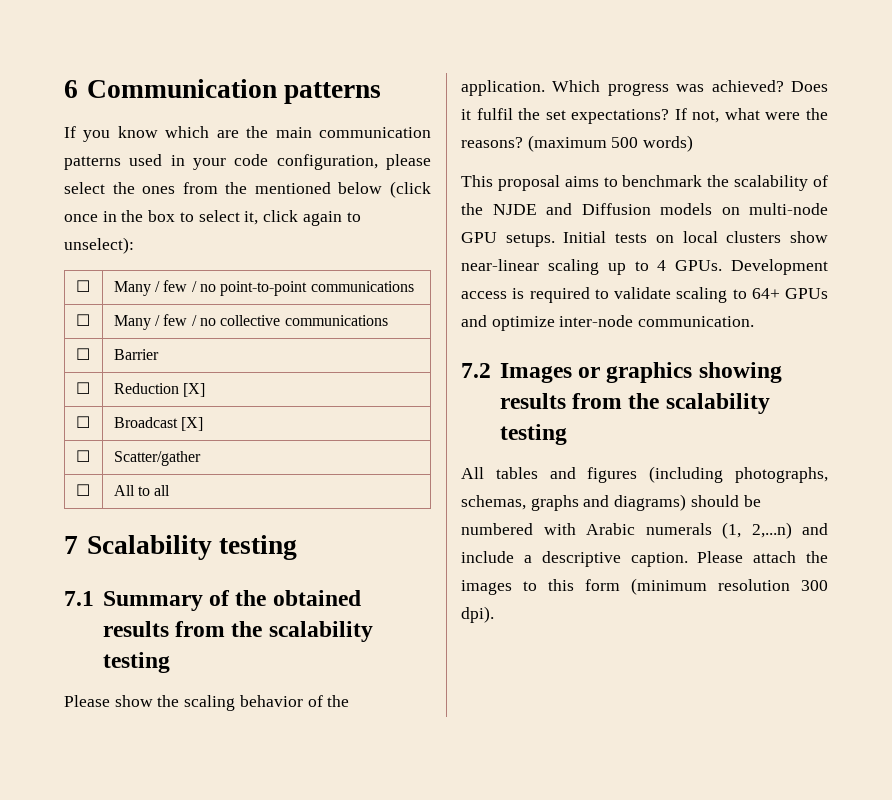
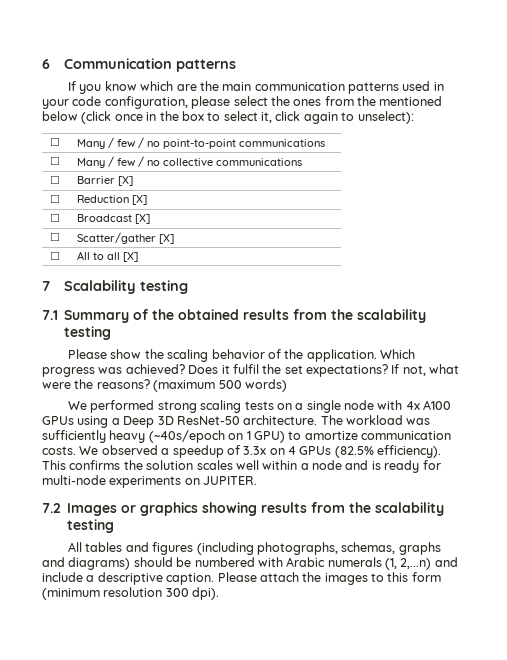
- ☐ | Barrier
+ ☐ | Barrier [X]
- ☐ | Scatter/gather
+ ☐ | Scatter/gather [X]
- ☐ | All to all
+ ☐ | All to all [X]
- This proposal aims to benchmark the scalability of the NJDE and Diffusion models on multi-node GPU setups. Initial tests on local clusters show near-linear scaling up to 4 GPUs. Development access is required to validate scaling to 64+ GPUs and optimize inter-node communication.
+ We performed strong scaling tests on a single node with 4x A100 GPUs using a Deep 3D ResNet-50 architecture. The workload was sufficiently heavy (~40s/epoch on 1 GPU) to amortize communication costs. We observed a speedup of 3.3x on 4 GPUs (82.5% efficiency). This confirms the solution scales well within a node and is ready for multi-node experiments on JUPITER.

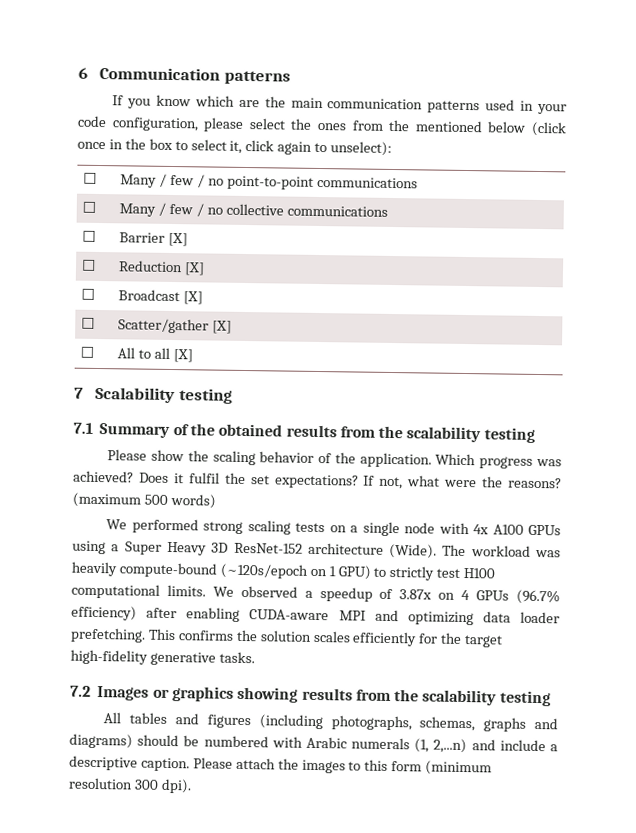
- We performed strong scaling tests on a single node with 4x A100 GPUs using a Deep 3D ResNet-50 architecture. The workload was sufficiently heavy (~40s/epoch on 1 GPU) to amortize communication costs.
+ We performed strong scaling tests on a single node with 4x A100 GPUs using a Super Heavy 3D ResNet-152 architecture (Wide). The workload was heavily compute-bound (~120s/epoch on 1 GPU) to strictly test H100 computational limits.
- We observed a speedup of 3.3x on 4 GPUs (82.5% efficiency).
+ We observed a speedup of 3.87x on 4 GPUs (96.7% efficiency) after enabling CUDA-aware MPI and optimizing data loader prefetching.
- This confirms the solution scales well within a node and is ready for multi-node experiments on JUPITER.
+ This confirms the solution scales efficiently for the target high-fidelity generative tasks.

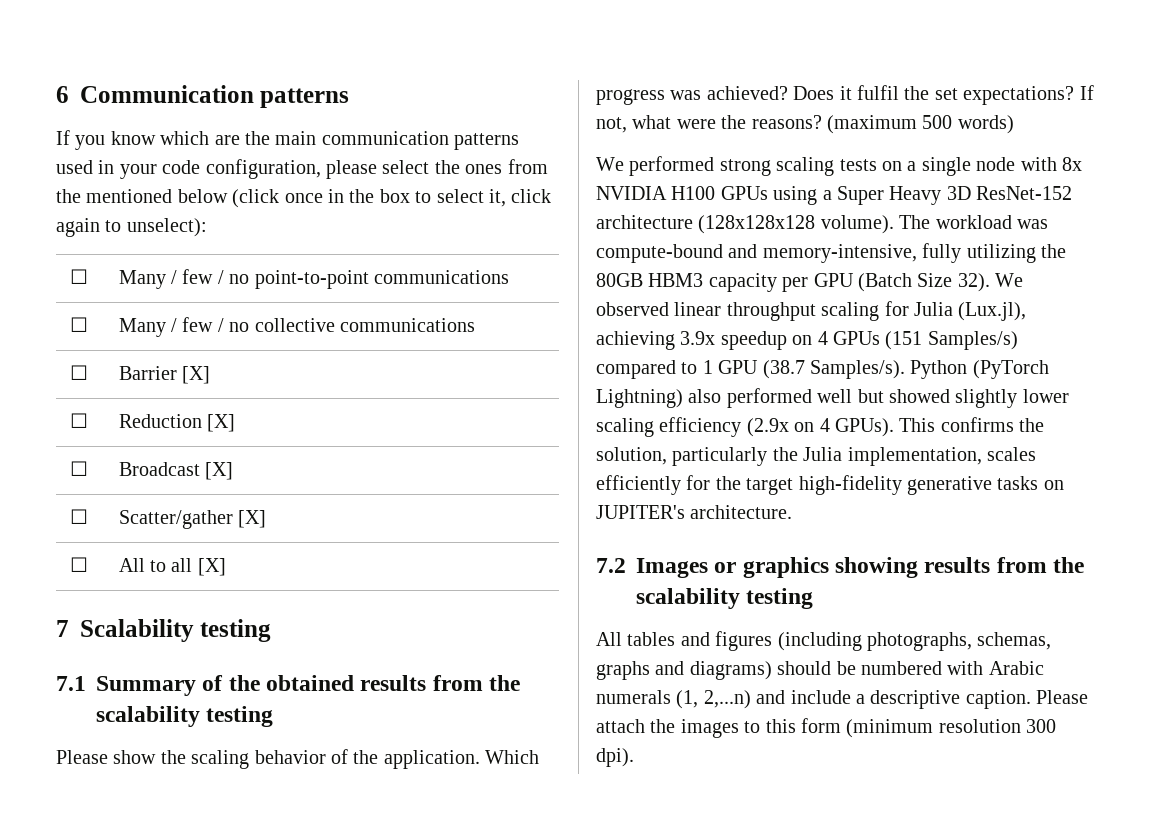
- We performed strong scaling tests on a single node with 4x A100 GPUs using a Super Heavy 3D ResNet-152 architecture (Wide).
+ We performed strong scaling tests on a single node with 8x NVIDIA H100 GPUs using a Super Heavy 3D ResNet-152 architecture (128x128x128 volume).
- The workload was heavily compute-bound (~120s/epoch on 1 GPU) to strictly test H100 computational limits. We observed a speedup of 3.87x on 4 GPUs (96.7% efficiency) after enabling CUDA-aware MPI and optimizing data loader prefetching. This confirms the solution scales efficiently for the target high-fidelity generative tasks.
+ The workload was compute-bound and memory-intensive, fully utilizing the 80GB HBM3 capacity per GPU (Batch Size 32). We observed linear throughput scaling for Julia (Lux.jl), achieving 3.9x speedup on 4 GPUs (151 Samples/s) compared to 1 GPU (38.7 Samples/s). Python (PyTorch Lightning) also performed well but showed slightly lower scaling efficiency (2.9x on 4 GPUs). This confirms the solution, particularly the Julia implementation, scales efficiently for the target high-fidelity generative tasks on JUPITER's architecture.

